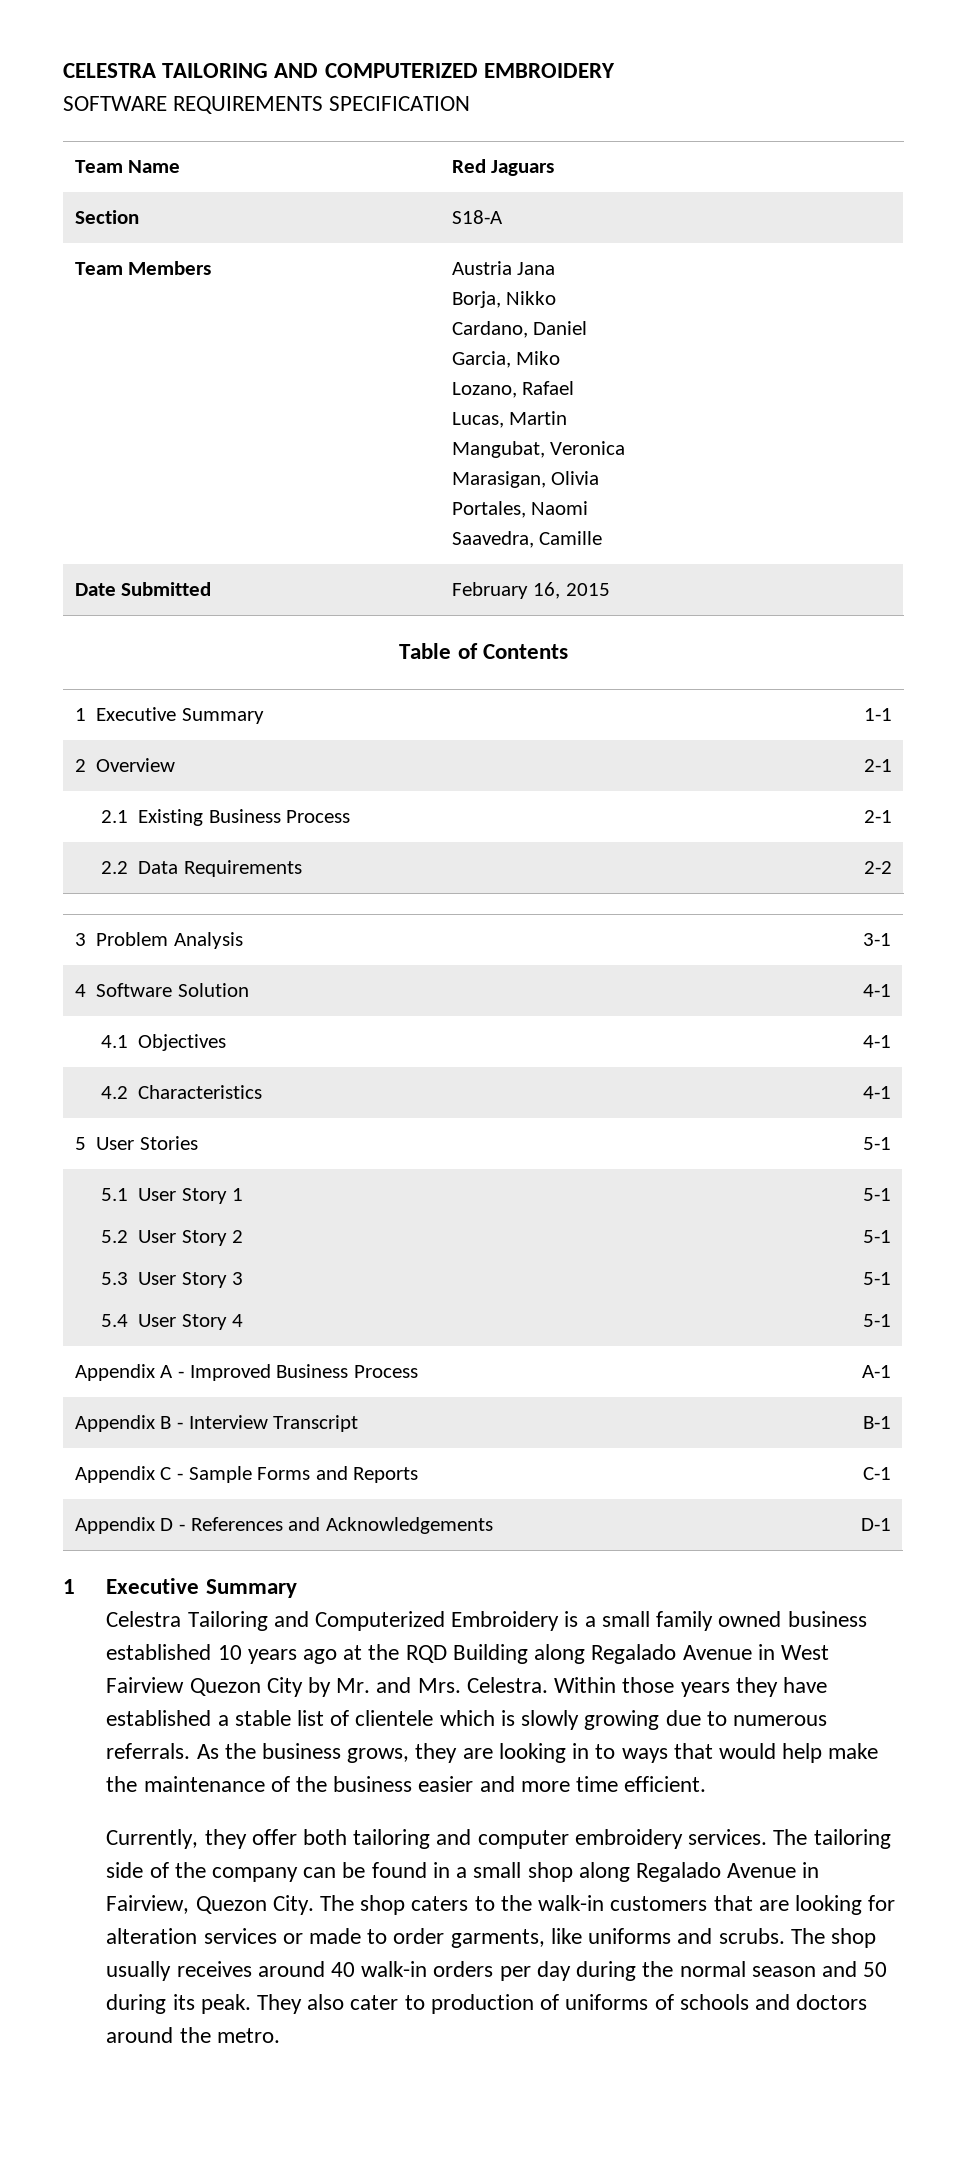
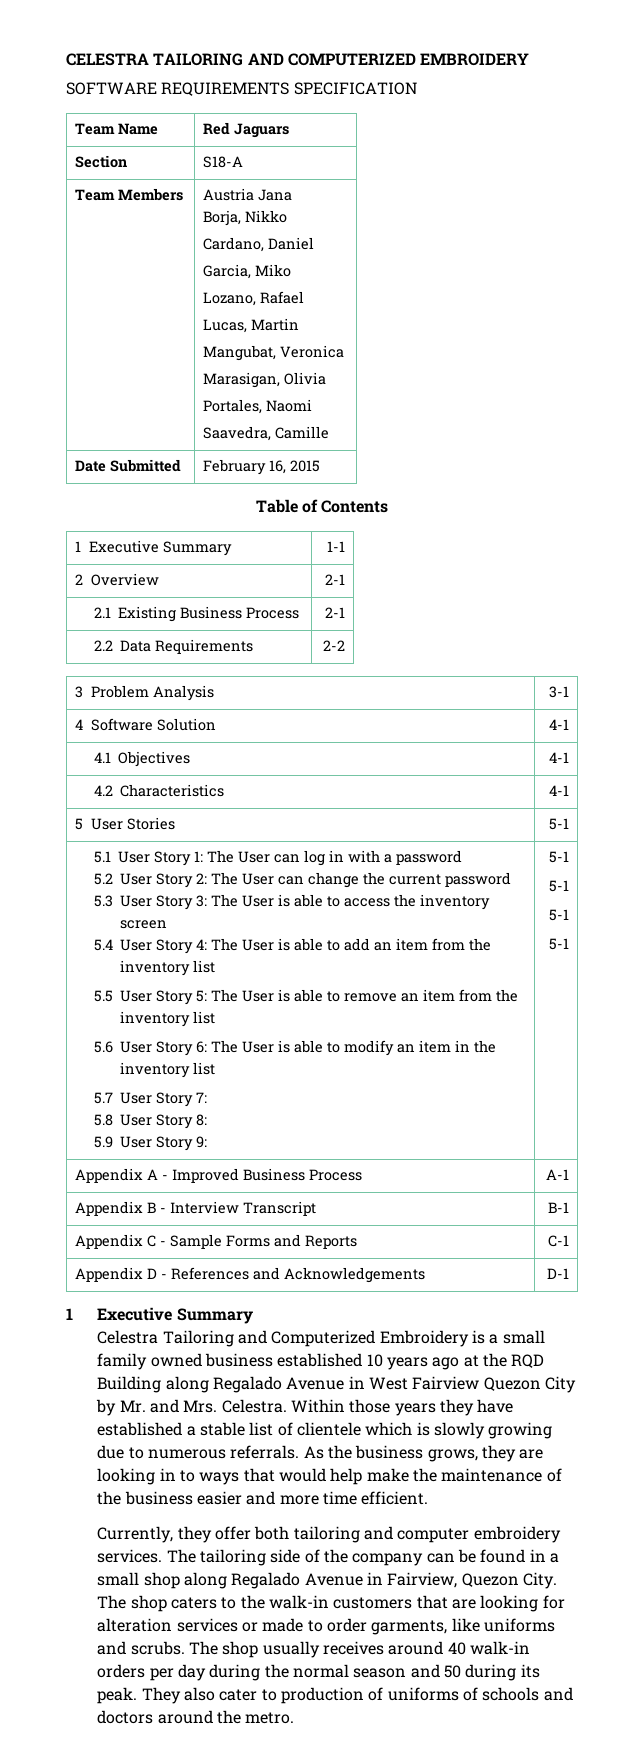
- 5.1 User Story 1
- 5.2 User Story 2
- 5.3 User Story 3
- 5.4 User Story 4
+ 5.1 User Story 1: The User can log in with a password
+ 5.2 User Story 2: The User can change the current password
+ 5.3 User Story 3: The User is able to access the inventory screen
+ 5.4 User Story 4: The User is able to add an item from the inventory list
+ 5.5 User Story 5: The User is able to remove an item from the inventory list
+ 5.6 User Story 6: The User is able to modify an item in the inventory list
+ 5.7 User Story 7:
+ 5.8 User Story 8:
+ 5.9 User Story 9:

